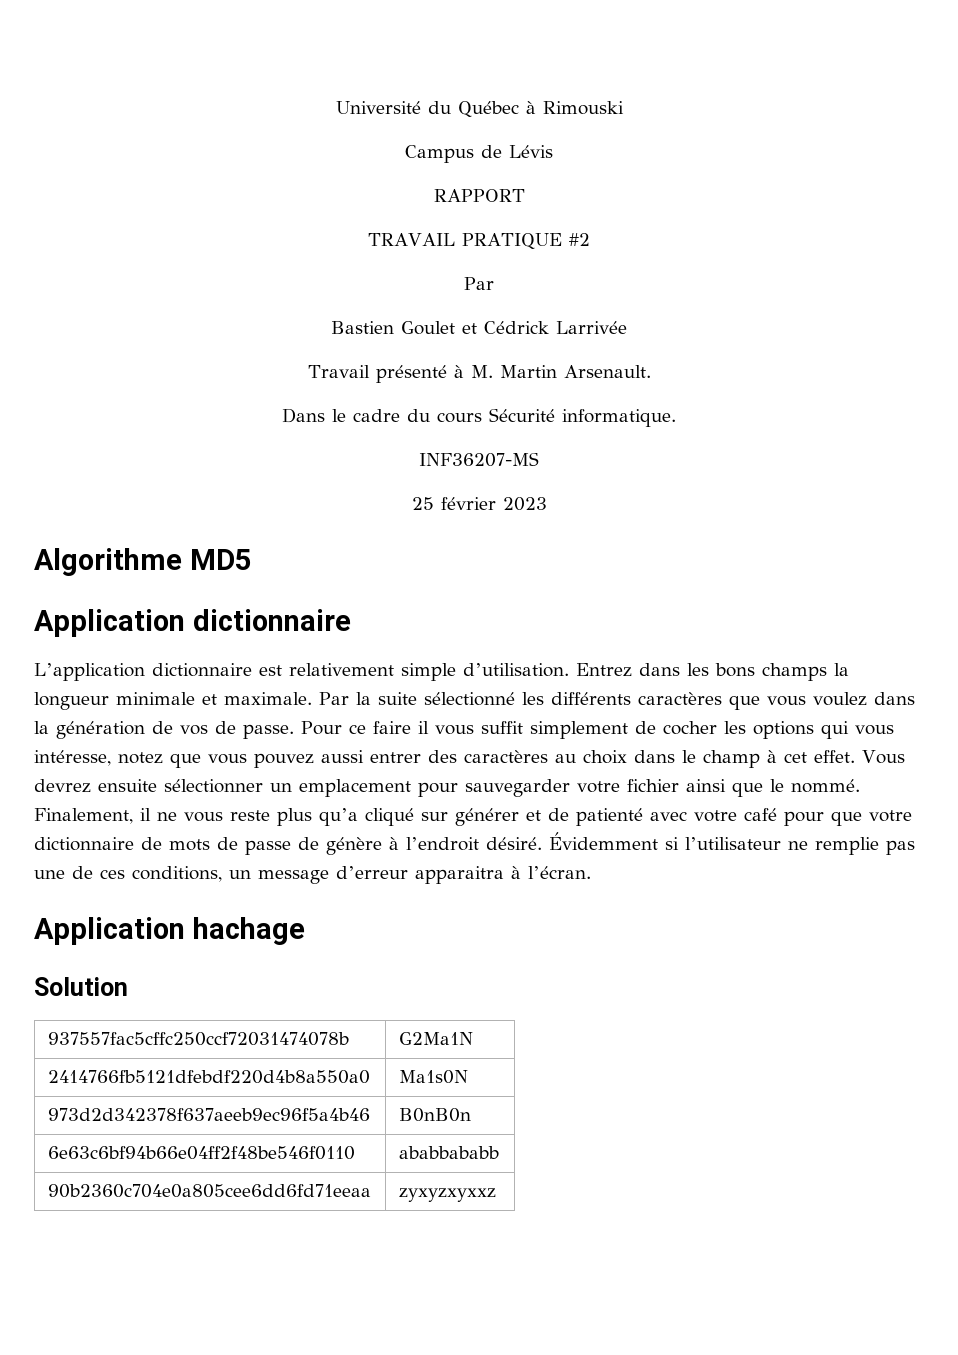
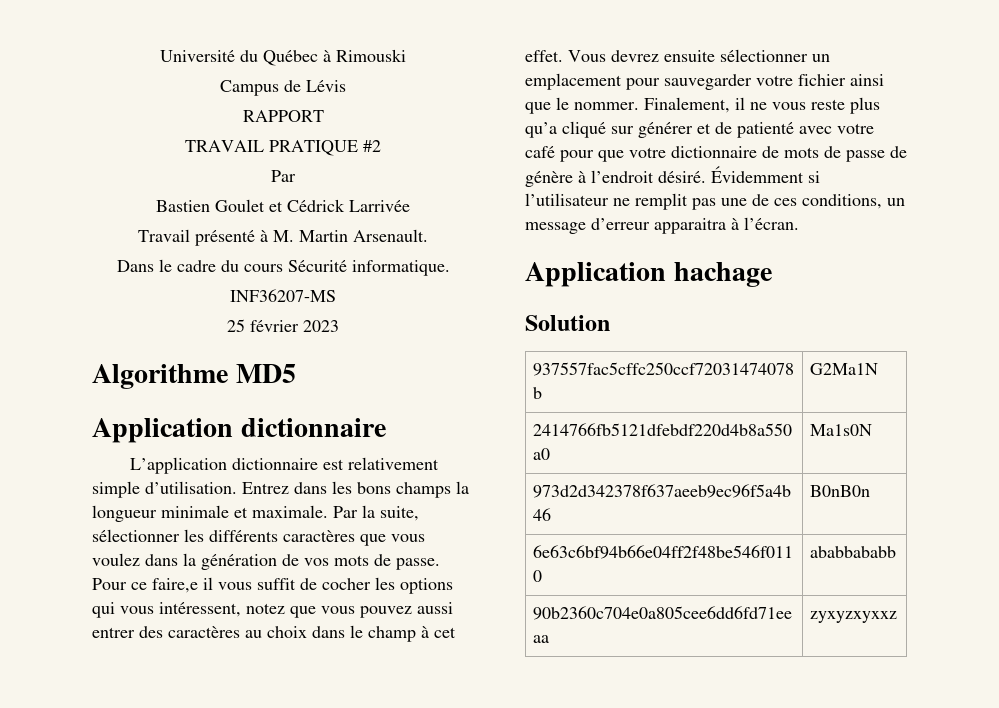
- Par la suite sélectionné les différents caractères que vous voulez dans la génération de vos de passe.
+ Par la suite, sélectionner les différents caractères que vous voulez dans la génération de vos mots de passe.
- Pour ce faire il vous suffit simplement de cocher les options qui vous intéresse, notez que vous pouvez aussi entrer des caractères au choix dans le champ à cet effet.
+ Pour ce faire,e il vous suffit de cocher les options qui vous intéressent, notez que vous pouvez aussi entrer des caractères au choix dans le champ à cet effet.
- Vous devrez ensuite sélectionner un emplacement pour sauvegarder votre fichier ainsi que le nommé.
+ Vous devrez ensuite sélectionner un emplacement pour sauvegarder votre fichier ainsi que le nommer.
- Évidemment si l’utilisateur ne remplie pas une de ces conditions, un message d’erreur apparaitra à l’écran.
+ Évidemment si l’utilisateur ne remplit pas une de ces conditions, un message d’erreur apparaitra à l’écran.

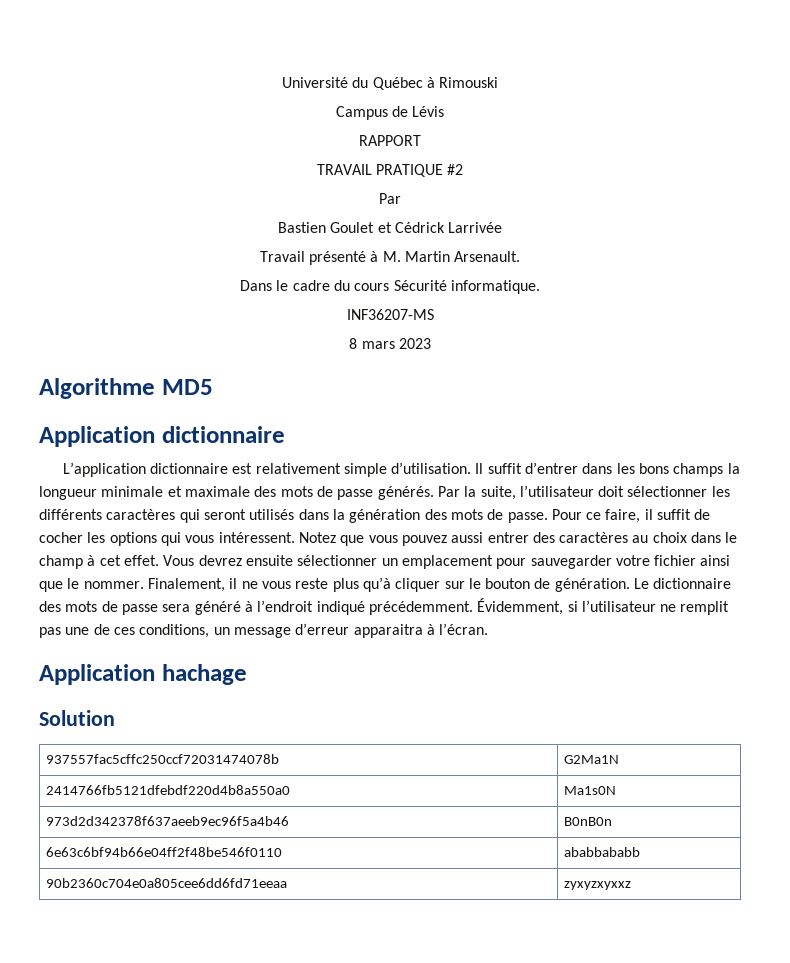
- 25 février 2023
+ 8 mars 2023
- Entrez dans les bons champs la longueur minimale et maximale.
+ Il suffit d’entrer dans les bons champs la longueur minimale et maximale des mots de passe générés.
- Par la suite, sélectionner les différents caractères que vous voulez dans la génération de vos mots de passe.
+ Par la suite, l’utilisateur doit sélectionner les différents caractères qui seront utilisés dans la génération des mots de passe.
- Pour ce faire,e il vous suffit de cocher les options qui vous intéressent, notez que vous pouvez aussi entrer des caractères au choix dans le champ à cet effet.
+ Pour ce faire, il suffit de cocher les options qui vous intéressent. Notez que vous pouvez aussi entrer des caractères au choix dans le champ à cet effet.
- Finalement, il ne vous reste plus qu’a cliqué sur générer et de patienté avec votre café pour que votre dictionnaire de mots de passe de génère à l’endroit désiré. Évidemment si l’utilisateur ne remplit pas une de ces conditions, un message d’erreur apparaitra à l’écran.
+ Finalement, il ne vous reste plus qu’à cliquer sur le bouton de génération. Le dictionnaire des mots de passe sera généré à l’endroit indiqué précédemment. Évidemment, si l’utilisateur ne remplit pas une de ces conditions, un message d’erreur apparaitra à l’écran.

